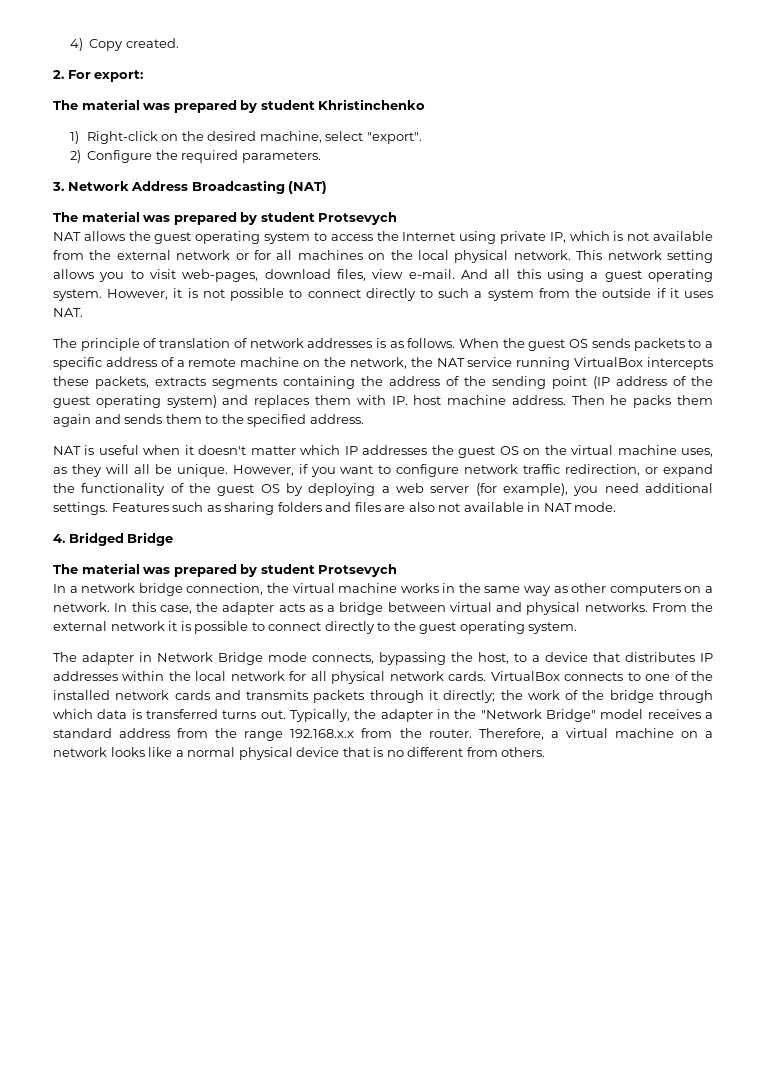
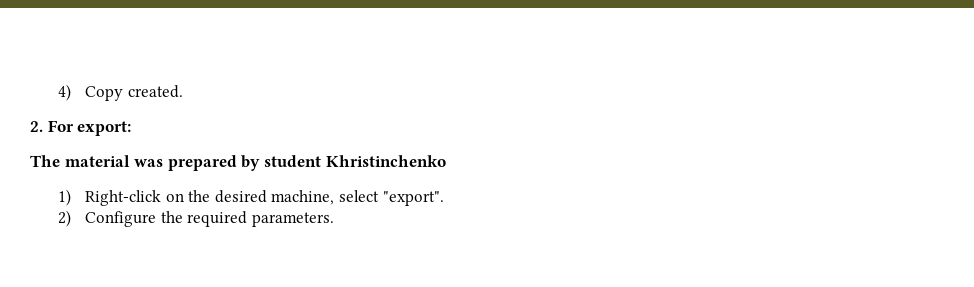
- 3. Network Address Broadcasting (NAT)
- The material was prepared by student Protsevych
- NAT allows the guest operating system to access the Internet using private IP, which is not available from the external network or for all machines on the local physical network. This network setting allows you to visit web-pages, download files, view e-mail. And all this using a guest operating system. However, it is not possible to connect directly to such a system from the outside if it uses NAT.
- The principle of translation of network addresses is as follows. When the guest OS sends packets to a specific address of a remote machine on the network, the NAT service running VirtualBox intercepts these packets, extracts segments containing the address of the sending point (IP address of the guest operating system) and replaces them with IP. host machine address. Then he packs them again and sends them to the specified address.
- NAT is useful when it doesn't matter which IP addresses the guest OS on the virtual machine uses, as they will all be unique. However, if you want to configure network traffic redirection, or expand the functionality of the guest OS by deploying a web server (for example), you need additional settings. Features such as sharing folders and files are also not available in NAT mode.
- 4. Bridged Bridge
- The material was prepared by student Protsevych
- In a network bridge connection, the virtual machine works in the same way as other computers on a network. In this case, the adapter acts as a bridge between virtual and physical networks. From the external network it is possible to connect directly to the guest operating system.
- The adapter in Network Bridge mode connects, bypassing the host, to a device that distributes IP addresses within the local network for all physical network cards. VirtualBox connects to one of the installed network cards and transmits packets through it directly; the work of the bridge through which data is transferred turns out. Typically, the adapter in the "Network Bridge" model receives a standard address from the range 192.168.x.x from the router. Therefore, a virtual machine on a network looks like a normal physical device that is no different from others.

